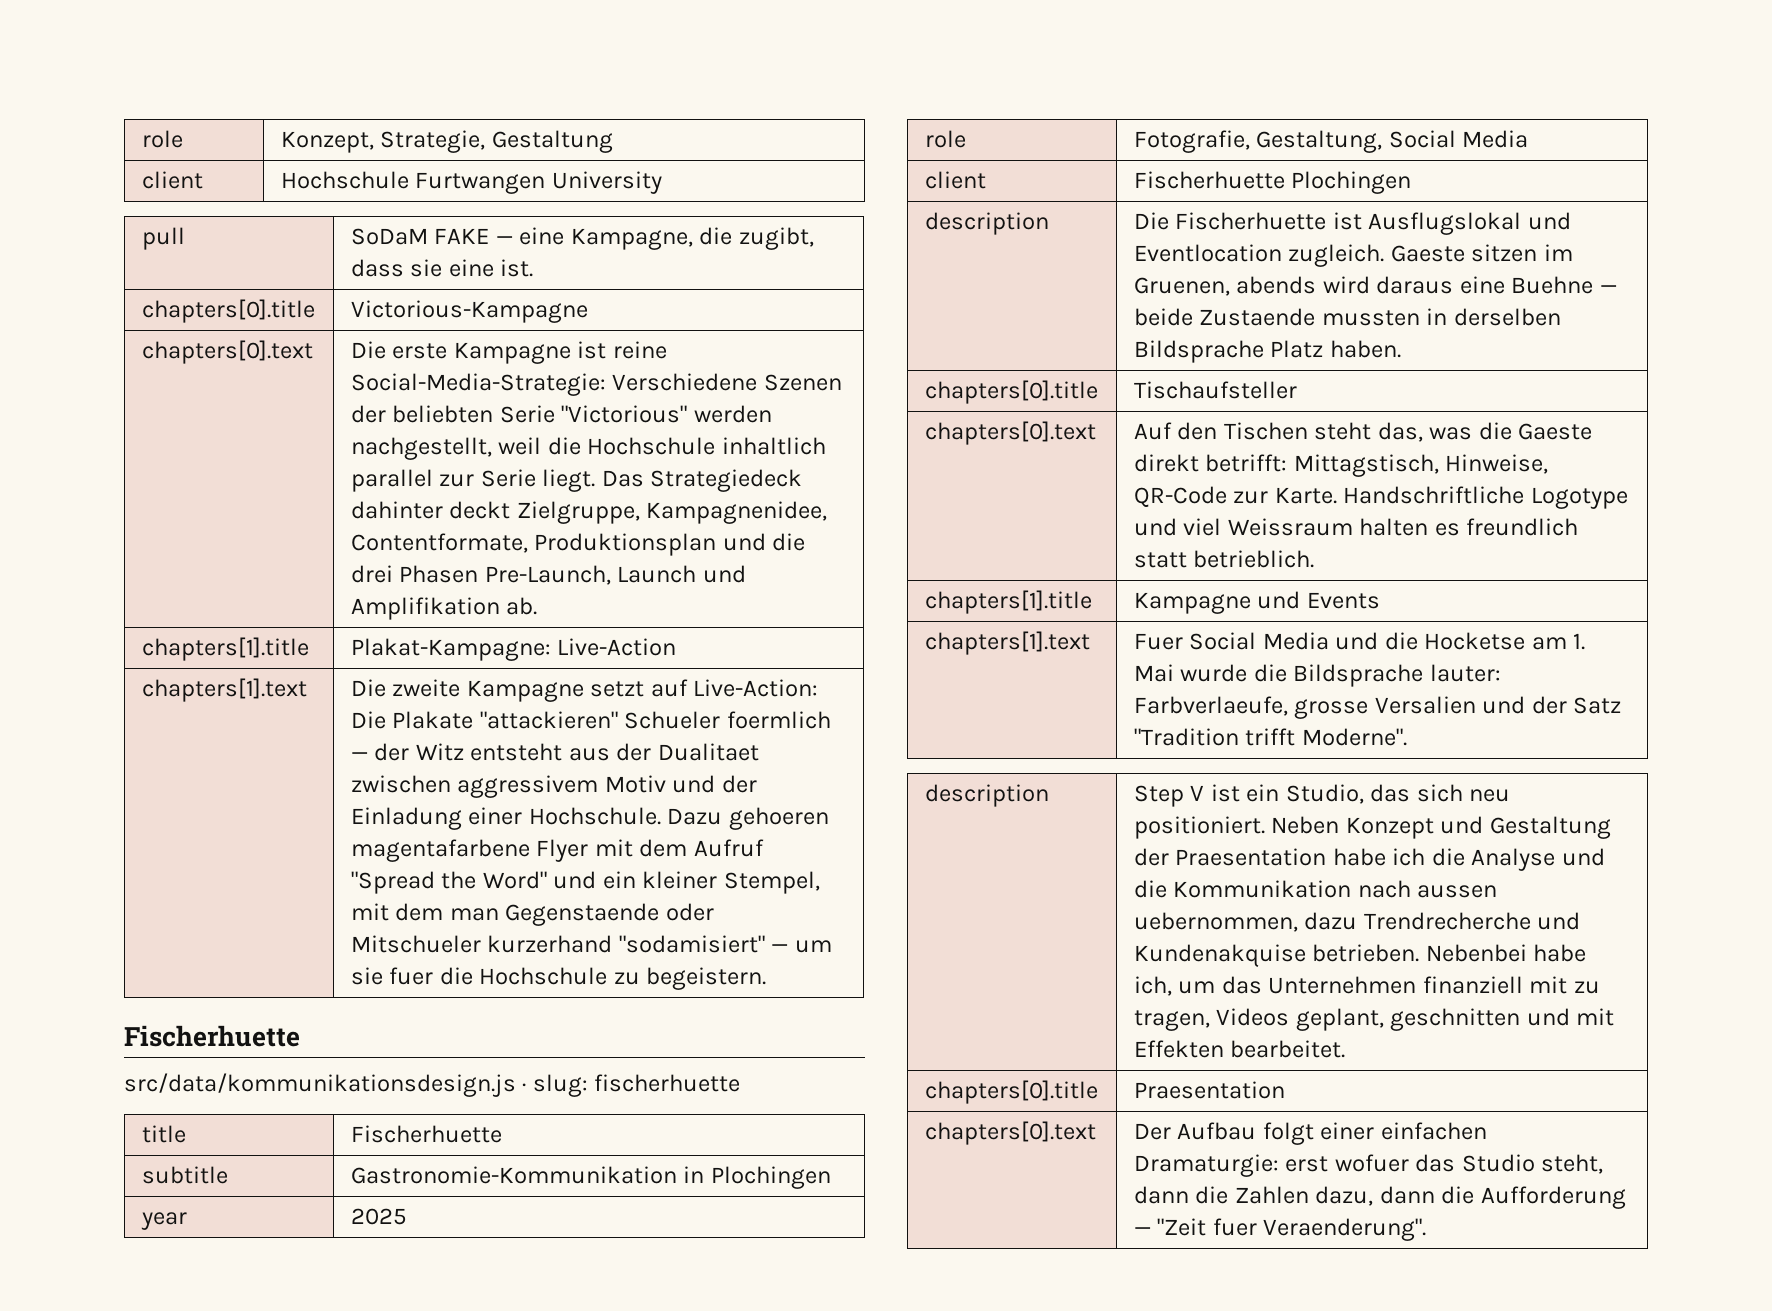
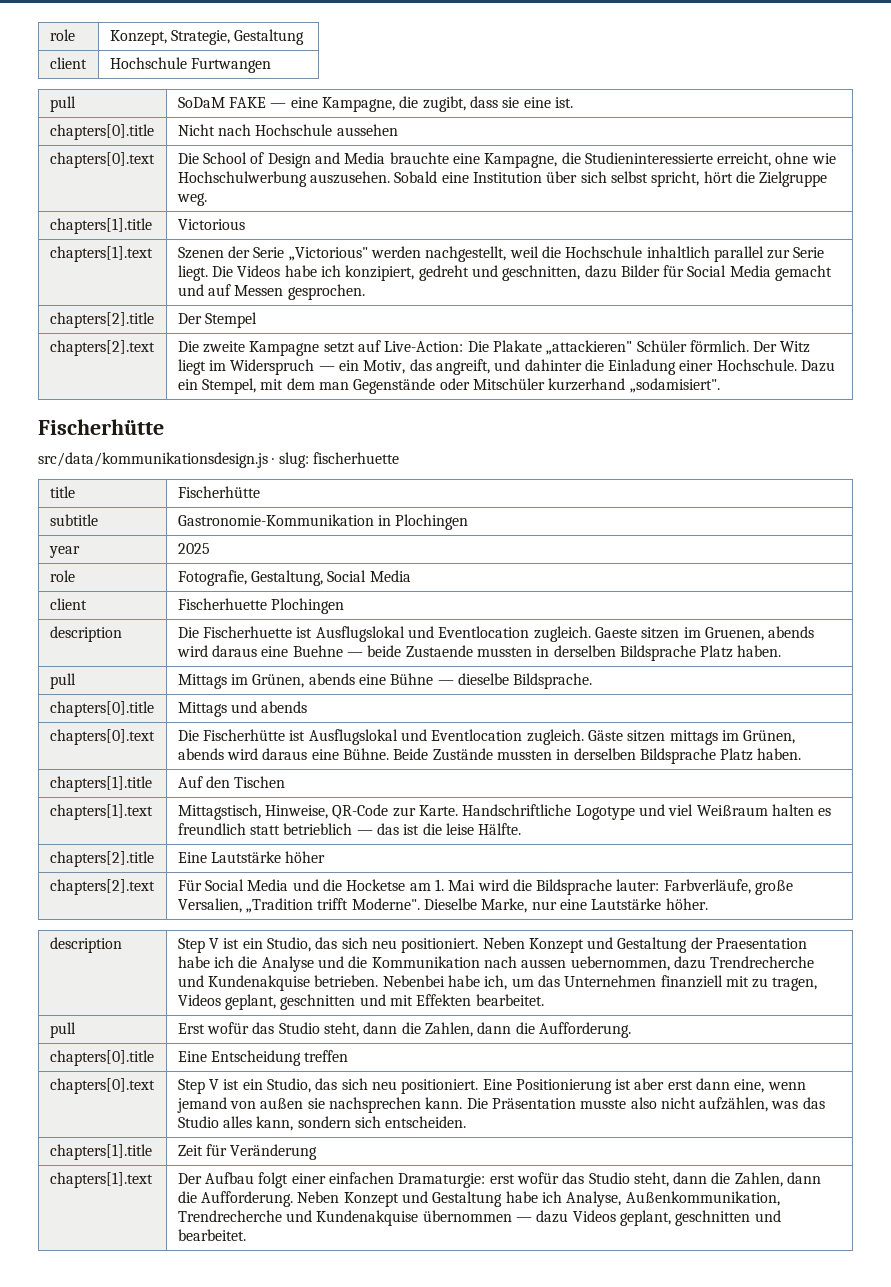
- client | Hochschule Furtwangen University
+ client | Hochschule Furtwangen
- chapters[0].title | Victorious-Kampagne
- chapters[0].text | Die erste Kampagne ist reine Social-Media-Strategie: Verschiedene Szenen der beliebten Serie "Victorious" werden nachgestellt, weil die Hochschule inhaltlich parallel zur Serie liegt. Das Strategiedeck dahinter deckt Zielgruppe, Kampagnenidee, Contentformate, Produktionsplan und die drei Phasen Pre-Launch, Launch und Amplifikation ab.
- chapters[1].title | Plakat-Kampagne: Live-Action
- chapters[1].text | Die zweite Kampagne setzt auf Live-Action: Die Plakate "attackieren" Schueler foermlich — der Witz entsteht aus der Dualitaet zwischen aggressivem Motiv und der Einladung einer Hochschule. Dazu gehoeren magentafarbene Flyer mit dem Aufruf "Spread the Word" und ein kleiner Stempel, mit dem man Gegenstaende oder Mitschueler kurzerhand "sodamisiert" — um sie fuer die Hochschule zu begeistern.
- Fischerhuette
+ chapters[0].title | Nicht nach Hochschule aussehen
+ chapters[0].text | Die School of Design and Media brauchte eine Kampagne, die Studieninteressierte erreicht, ohne wie Hochschulwerbung auszusehen. Sobald eine Institution über sich selbst spricht, hört die Zielgruppe weg.
+ chapters[1].title | Victorious
+ chapters[1].text | Szenen der Serie „Victorious" werden nachgestellt, weil die Hochschule inhaltlich parallel zur Serie liegt. Die Videos habe ich konzipiert, gedreht und geschnitten, dazu Bilder für Social Media gemacht und auf Messen gesprochen.
+ chapters[2].title | Der Stempel
+ chapters[2].text | Die zweite Kampagne setzt auf Live-Action: Die Plakate „attackieren" Schüler förmlich. Der Witz liegt im Widerspruch — ein Motiv, das angreift, und dahinter die Einladung einer Hochschule. Dazu ein Stempel, mit dem man Gegenstände oder Mitschüler kurzerhand „sodamisiert".
+ Fischerhütte
- title | Fischerhuette
+ title | Fischerhütte
- chapters[0].title | Tischaufsteller
- chapters[0].text | Auf den Tischen steht das, was die Gaeste direkt betrifft: Mittagstisch, Hinweise, QR-Code zur Karte. Handschriftliche Logotype und viel Weissraum halten es freundlich statt betrieblich.
- chapters[1].title | Kampagne und Events
- chapters[1].text | Fuer Social Media und die Hocketse am 1. Mai wurde die Bildsprache lauter: Farbverlaeufe, grosse Versalien und der Satz "Tradition trifft Moderne".
+ pull | Mittags im Grünen, abends eine Bühne — dieselbe Bildsprache.
+ chapters[0].title | Mittags und abends
+ chapters[0].text | Die Fischerhütte ist Ausflugslokal und Eventlocation zugleich. Gäste sitzen mittags im Grünen, abends wird daraus eine Bühne. Beide Zustände mussten in derselben Bildsprache Platz haben.
+ chapters[1].title | Auf den Tischen
+ chapters[1].text | Mittagstisch, Hinweise, QR-Code zur Karte. Handschriftliche Logotype und viel Weißraum halten es freundlich statt betrieblich — das ist die leise Hälfte.
+ chapters[2].title | Eine Lautstärke höher
+ chapters[2].text | Für Social Media und die Hocketse am 1. Mai wird die Bildsprache lauter: Farbverläufe, große Versalien, „Tradition trifft Moderne". Dieselbe Marke, nur eine Lautstärke höher.
- chapters[0].title | Praesentation
- chapters[0].text | Der Aufbau folgt einer einfachen Dramaturgie: erst wofuer das Studio steht, dann die Zahlen dazu, dann die Aufforderung — "Zeit fuer Veraenderung".
+ pull | Erst wofür das Studio steht, dann die Zahlen, dann die Aufforderung.
+ chapters[0].title | Eine Entscheidung treffen
+ chapters[0].text | Step V ist ein Studio, das sich neu positioniert. Eine Positionierung ist aber erst dann eine, wenn jemand von außen sie nachsprechen kann. Die Präsentation musste also nicht aufzählen, was das Studio alles kann, sondern sich entscheiden.
+ chapters[1].title | Zeit für Veränderung
+ chapters[1].text | Der Aufbau folgt einer einfachen Dramaturgie: erst wofür das Studio steht, dann die Zahlen, dann die Aufforderung. Neben Konzept und Gestaltung habe ich Analyse, Außenkommunikation, Trendrecherche und Kundenakquise übernommen — dazu Videos geplant, geschnitten und bearbeitet.

